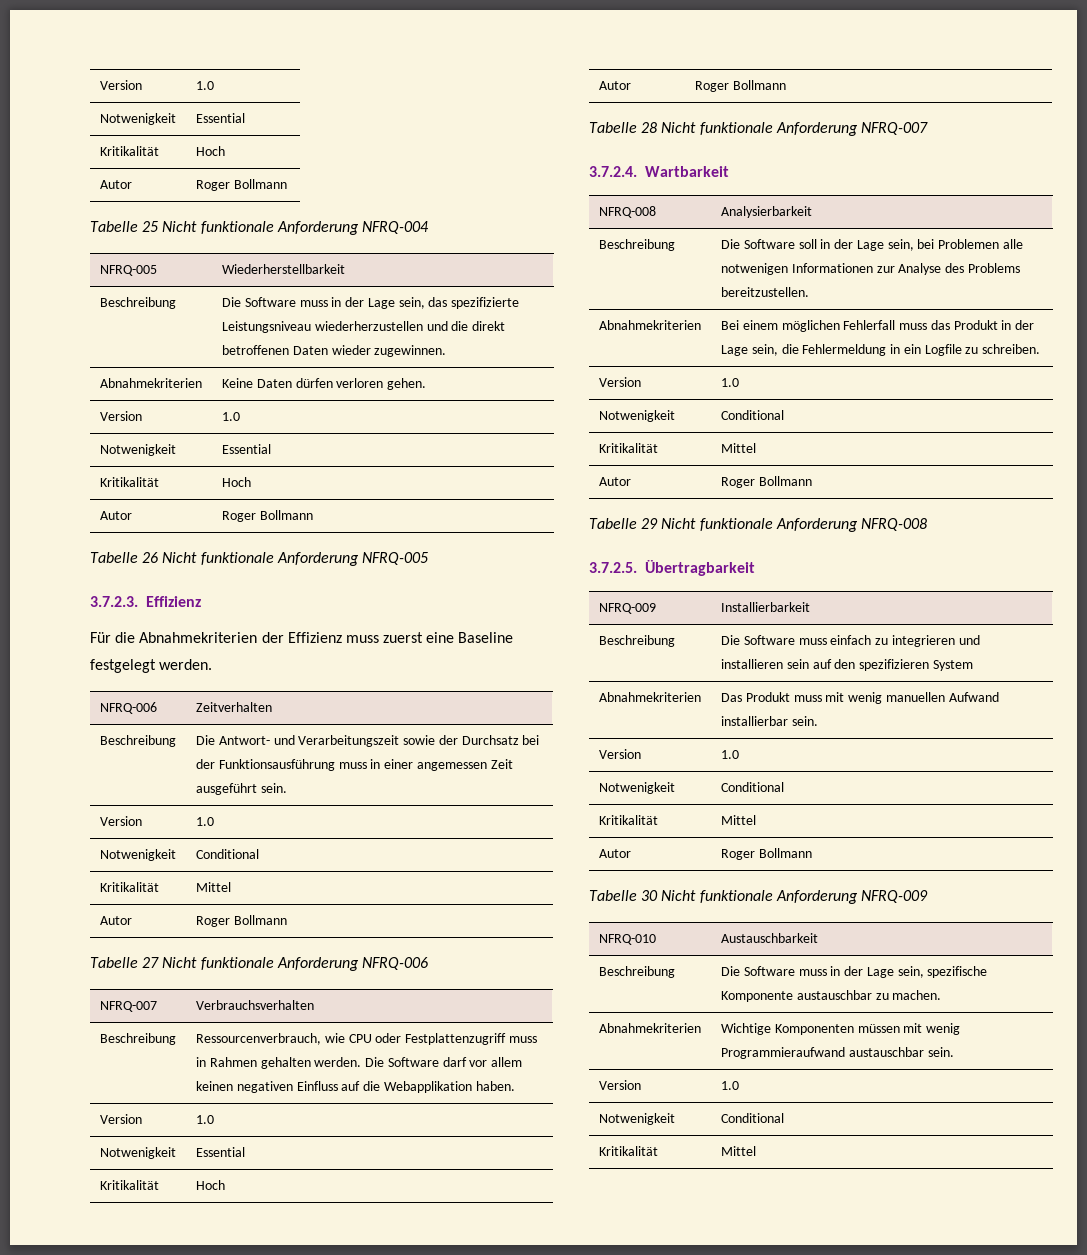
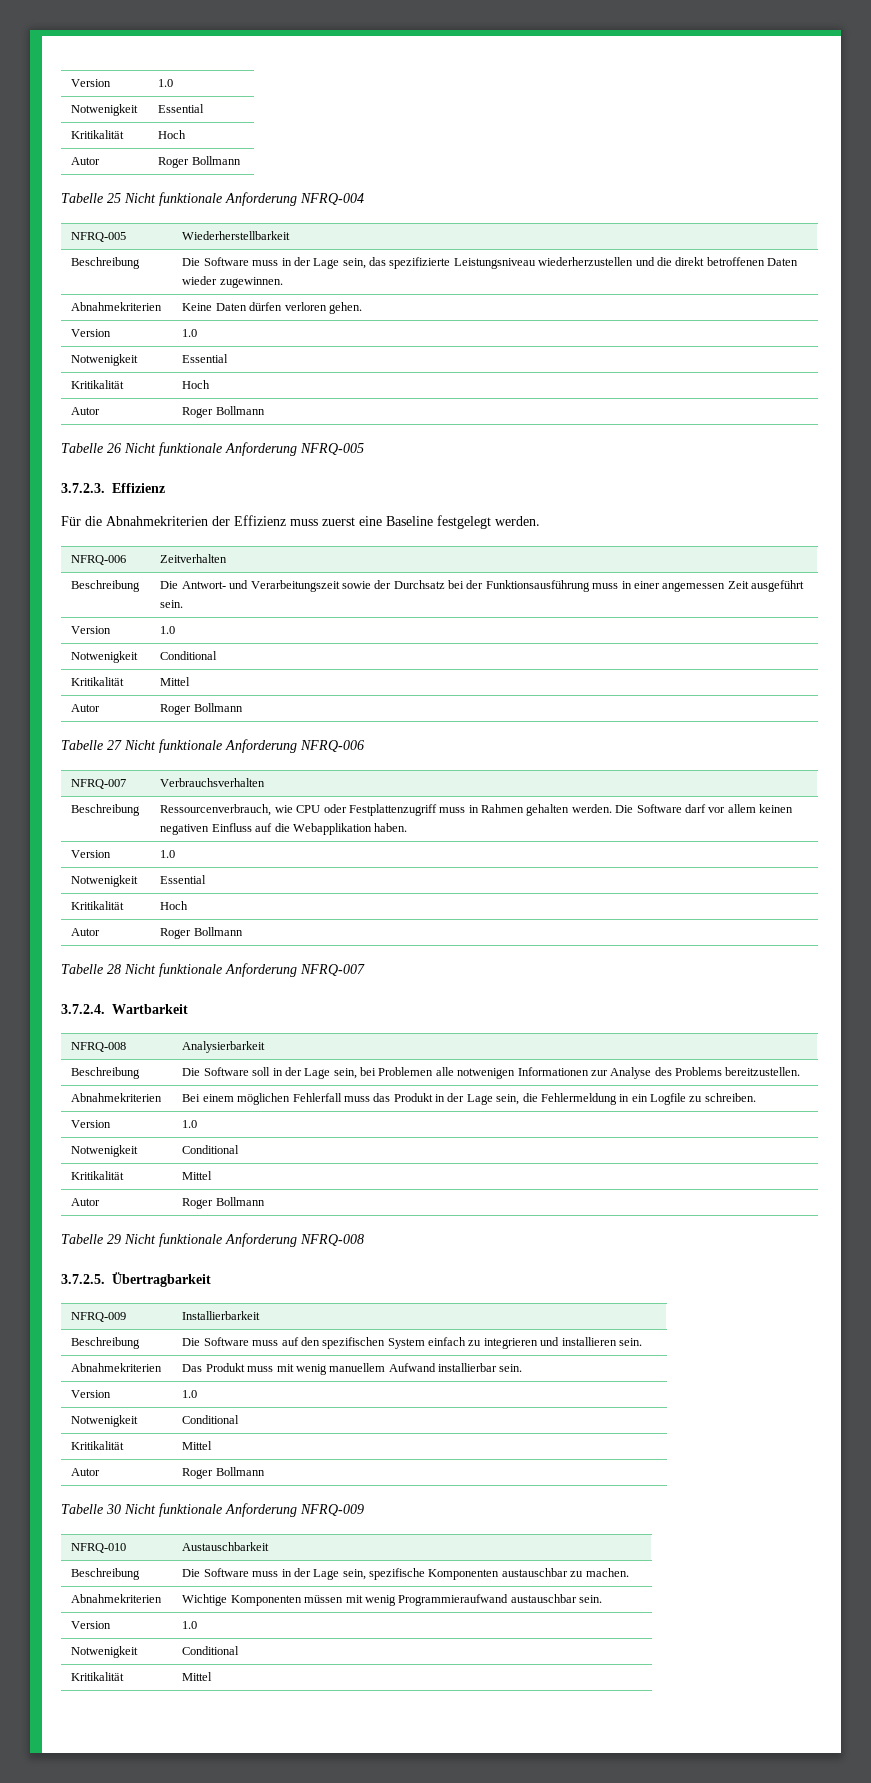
- Beschreibung | Die Software muss einfach zu integrieren und installieren sein auf den spezifizieren System
+ Beschreibung | Die Software muss auf den spezifischen System einfach zu integrieren und installieren sein.
- Abnahmekriterien | Das Produkt muss mit wenig manuellen Aufwand installierbar sein.
+ Abnahmekriterien | Das Produkt muss mit wenig manuellem Aufwand installierbar sein.
- Beschreibung | Die Software muss in der Lage sein, spezifische Komponente austauschbar zu machen.
+ Beschreibung | Die Software muss in der Lage sein, spezifische Komponenten austauschbar zu machen.

